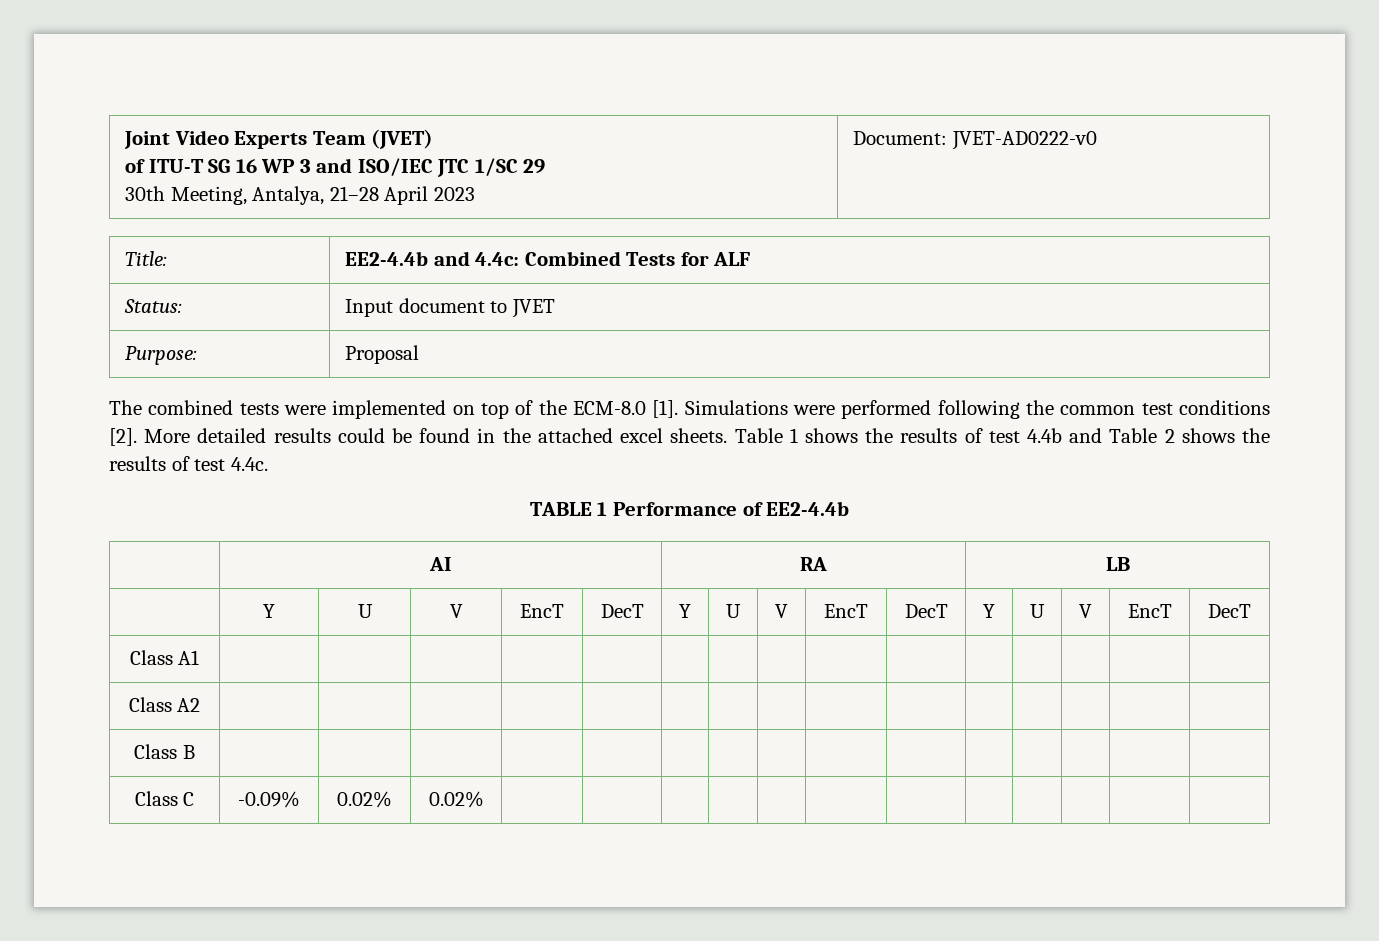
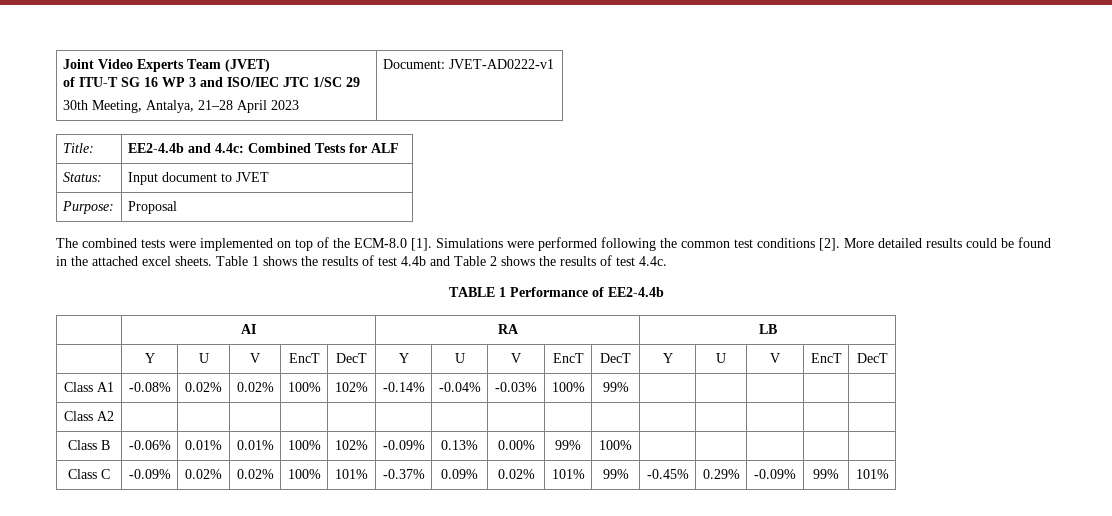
  Joint Video Experts Team (JVET)
  of ITU-T SG 16 WP 3 and ISO/IEC JTC 1/SC 29
- 30th Meeting, Antalya, 21–28 April 2023 | Document: JVET-AD0222-v0
+ 30th Meeting, Antalya, 21–28 April 2023 | Document: JVET-AD0222-v1
- Class A1 | | | | | | | | | | | | | | |
+ Class A1 | -0.08% | 0.02% | 0.02% | 100% | 102% | -0.14% | -0.04% | -0.03% | 100% | 99% | | | | |
  Class A2 | | | | | | | | | | | | | | |
- Class B | | | | | | | | | | | | | | |
+ Class B | -0.06% | 0.01% | 0.01% | 100% | 102% | -0.09% | 0.13% | 0.00% | 99% | 100% | | | | |
- Class C | -0.09% | 0.02% | 0.02% | | | | | | | | | | | |
+ Class C | -0.09% | 0.02% | 0.02% | 100% | 101% | -0.37% | 0.09% | 0.02% | 101% | 99% | -0.45% | 0.29% | -0.09% | 99% | 101%

